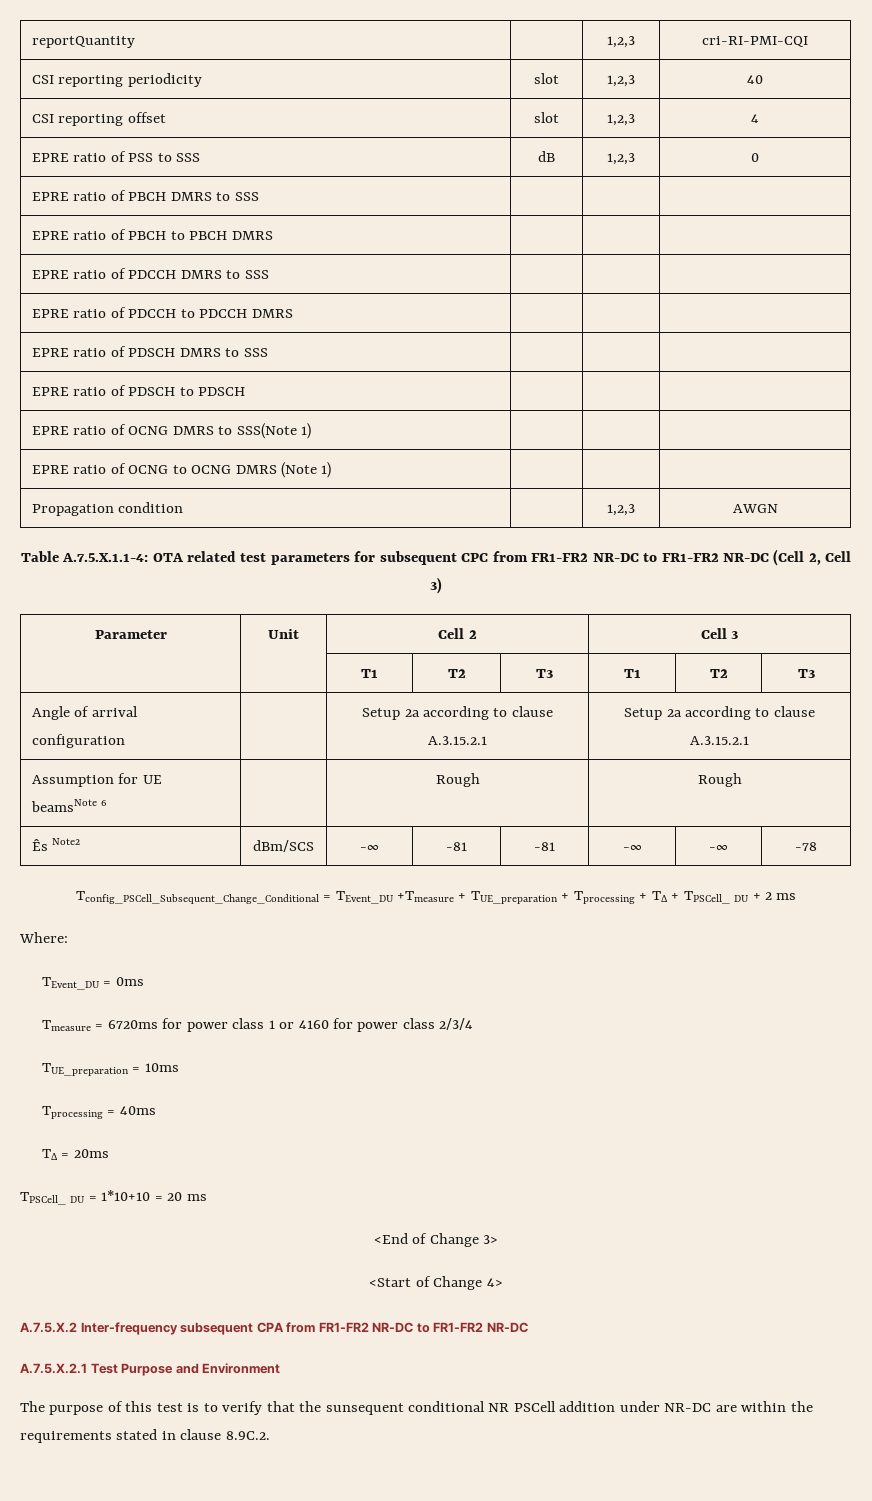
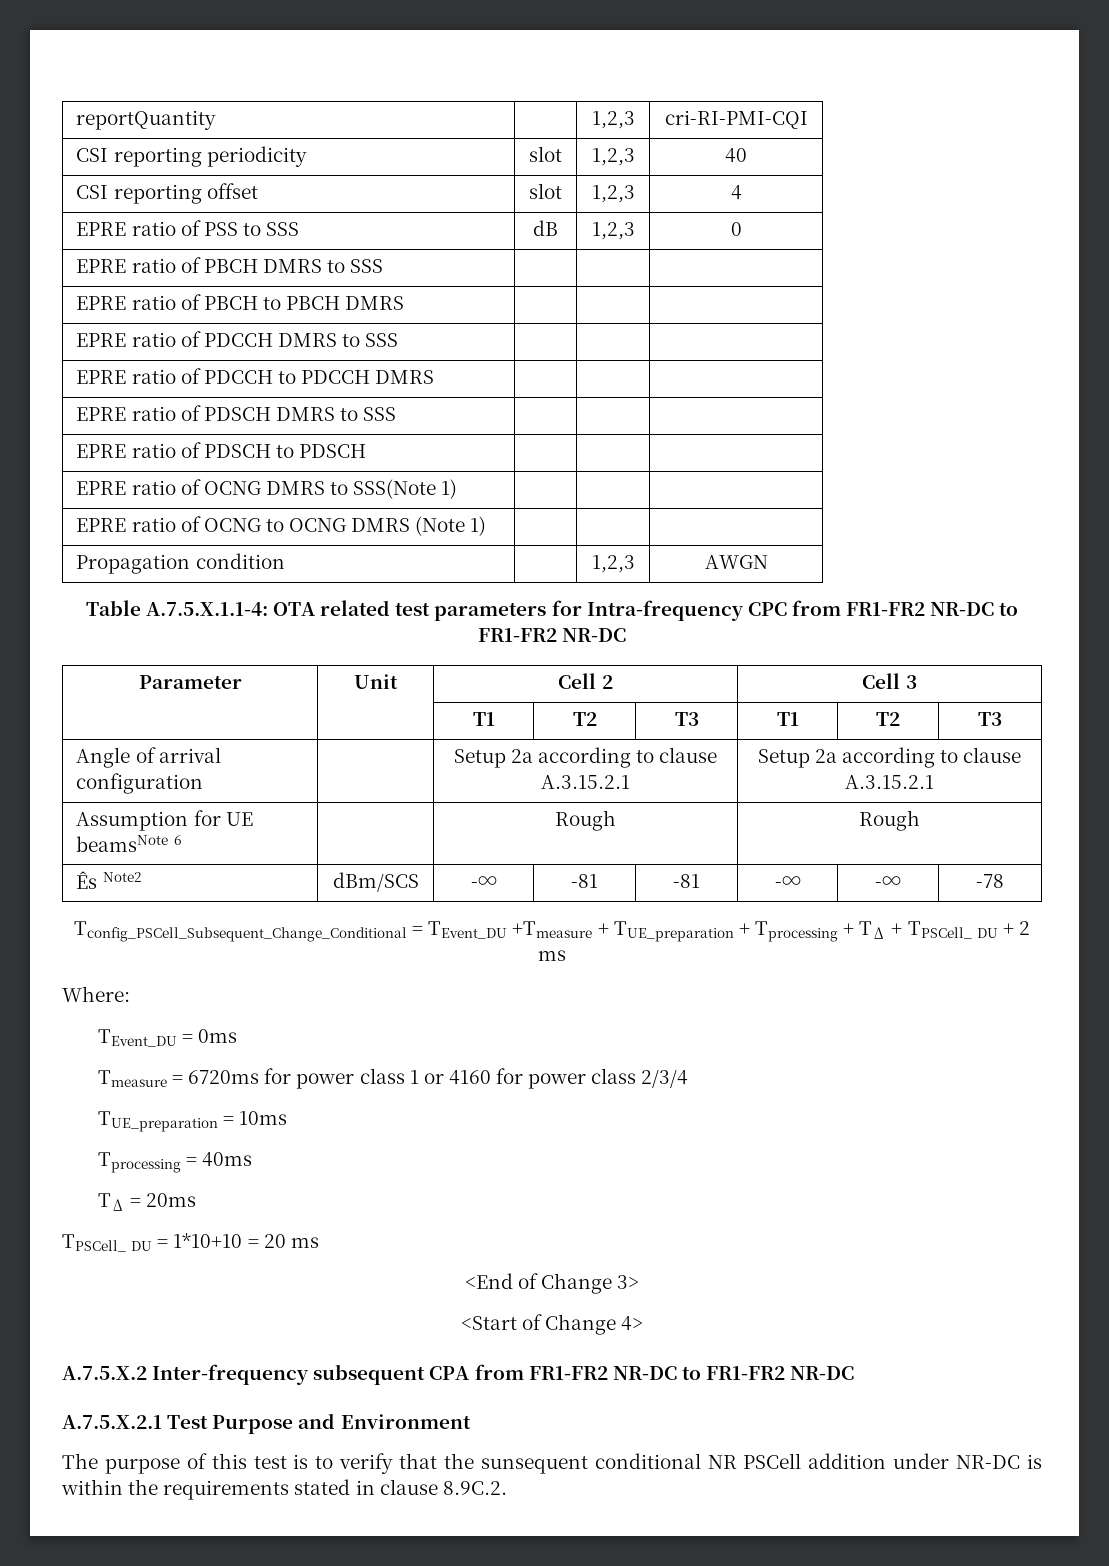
- Table A.7.5.X.1.1-4: OTA related test parameters for subsequent CPC from FR1-FR2 NR-DC to FR1-FR2 NR-DC (Cell 2, Cell 3)
+ Table A.7.5.X.1.1-4: OTA related test parameters for Intra-frequency CPC from FR1-FR2 NR-DC to FR1-FR2 NR-DC
- The purpose of this test is to verify that the sunsequent conditional NR PSCell addition under NR-DC are within the requirements stated in clause 8.9C.2.
+ The purpose of this test is to verify that the sunsequent conditional NR PSCell addition under NR-DC is within the requirements stated in clause 8.9C.2.

